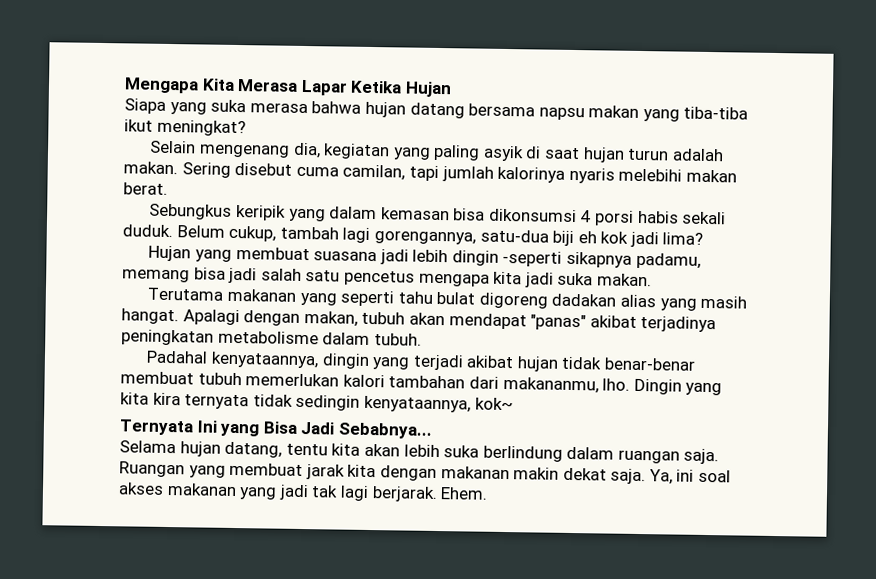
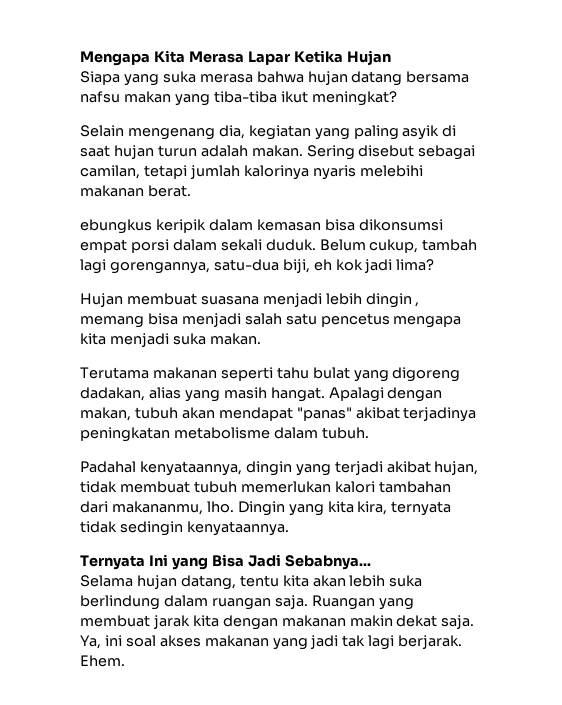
- Siapa yang suka merasa bahwa hujan datang bersama napsu makan yang tiba-tiba ikut meningkat?
+ Siapa yang suka merasa bahwa hujan datang bersama nafsu makan yang tiba-tiba ikut meningkat?
- Sering disebut cuma camilan, tapi jumlah kalorinya nyaris melebihi makan berat.
+ Sering disebut sebagai camilan, tetapi jumlah kalorinya nyaris melebihi makanan berat.
- Sebungkus keripik yang dalam kemasan bisa dikonsumsi 4 porsi habis sekali duduk.
+ ebungkus keripik dalam kemasan bisa dikonsumsi empat porsi dalam sekali duduk.
- Belum cukup, tambah lagi gorengannya, satu-dua biji eh kok jadi lima?
+ Belum cukup, tambah lagi gorengannya, satu-dua biji, eh kok jadi lima?
- Hujan yang membuat suasana jadi lebih dingin -seperti sikapnya padamu, memang bisa jadi salah satu pencetus mengapa kita jadi suka makan.
+ Hujan membuat suasana menjadi lebih dingin , memang bisa menjadi salah satu pencetus mengapa kita menjadi suka makan.
- Terutama makanan yang seperti tahu bulat digoreng dadakan alias yang masih hangat.
+ Terutama makanan seperti tahu bulat yang digoreng dadakan, alias yang masih hangat.
- Padahal kenyataannya, dingin yang terjadi akibat hujan tidak benar-benar membuat tubuh memerlukan kalori tambahan dari makananmu, lho.
+ Padahal kenyataannya, dingin yang terjadi akibat hujan, tidak membuat tubuh memerlukan kalori tambahan dari makananmu, lho.
- Dingin yang kita kira ternyata tidak sedingin kenyataannya, kok~
+ Dingin yang kita kira, ternyata tidak sedingin kenyataannya.

